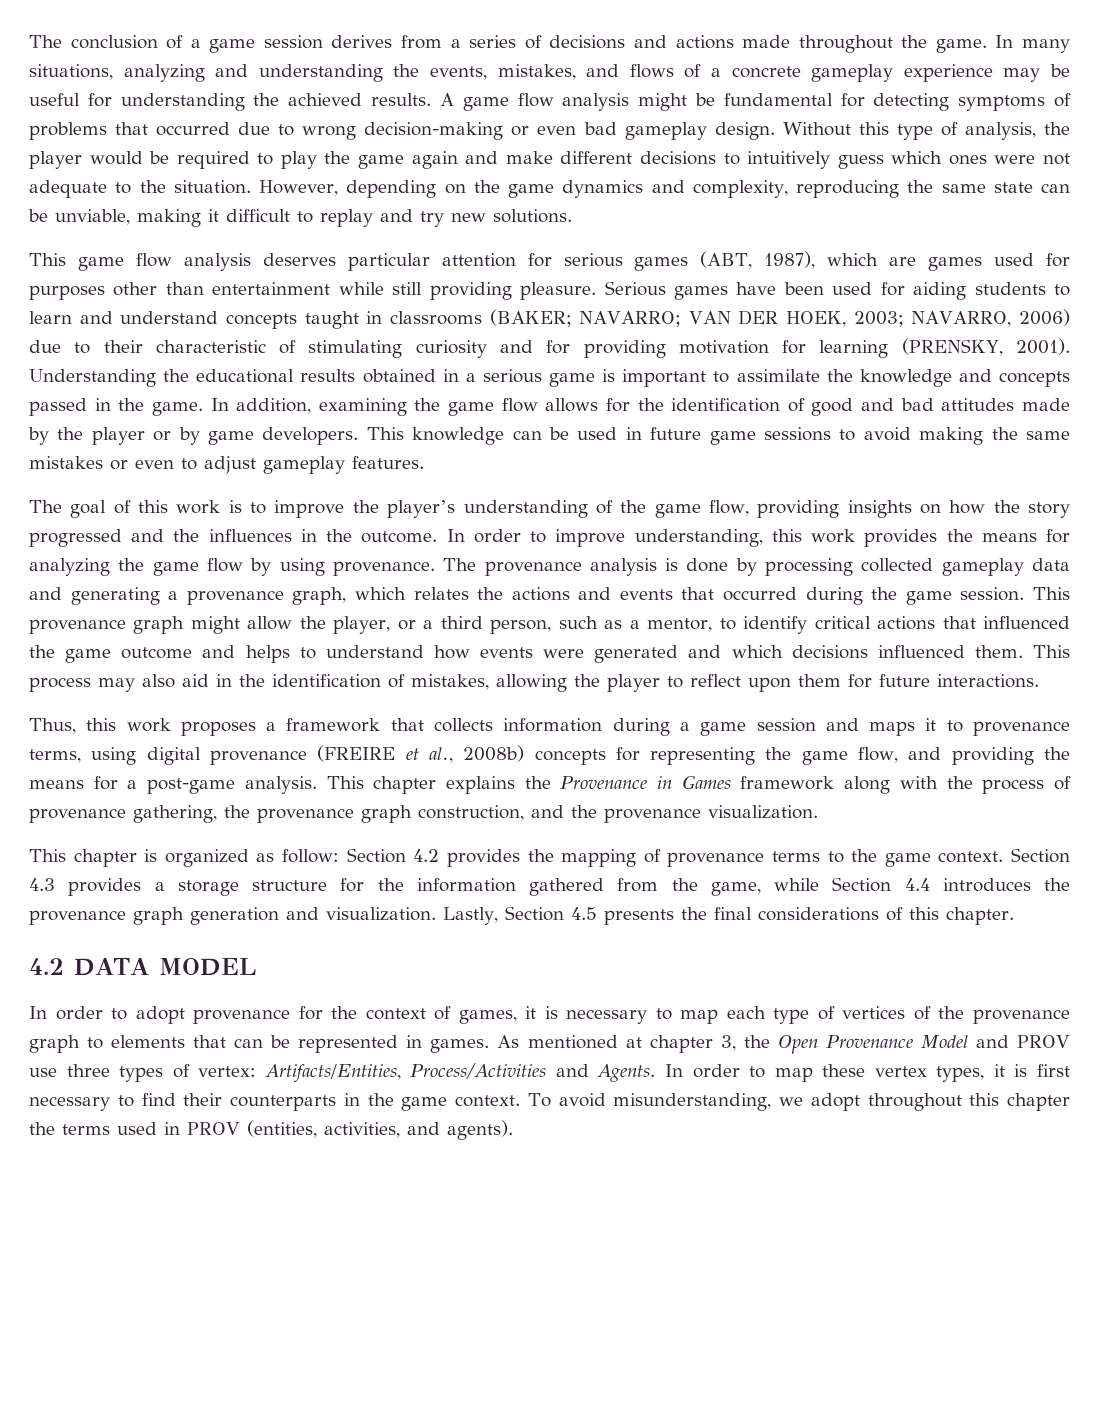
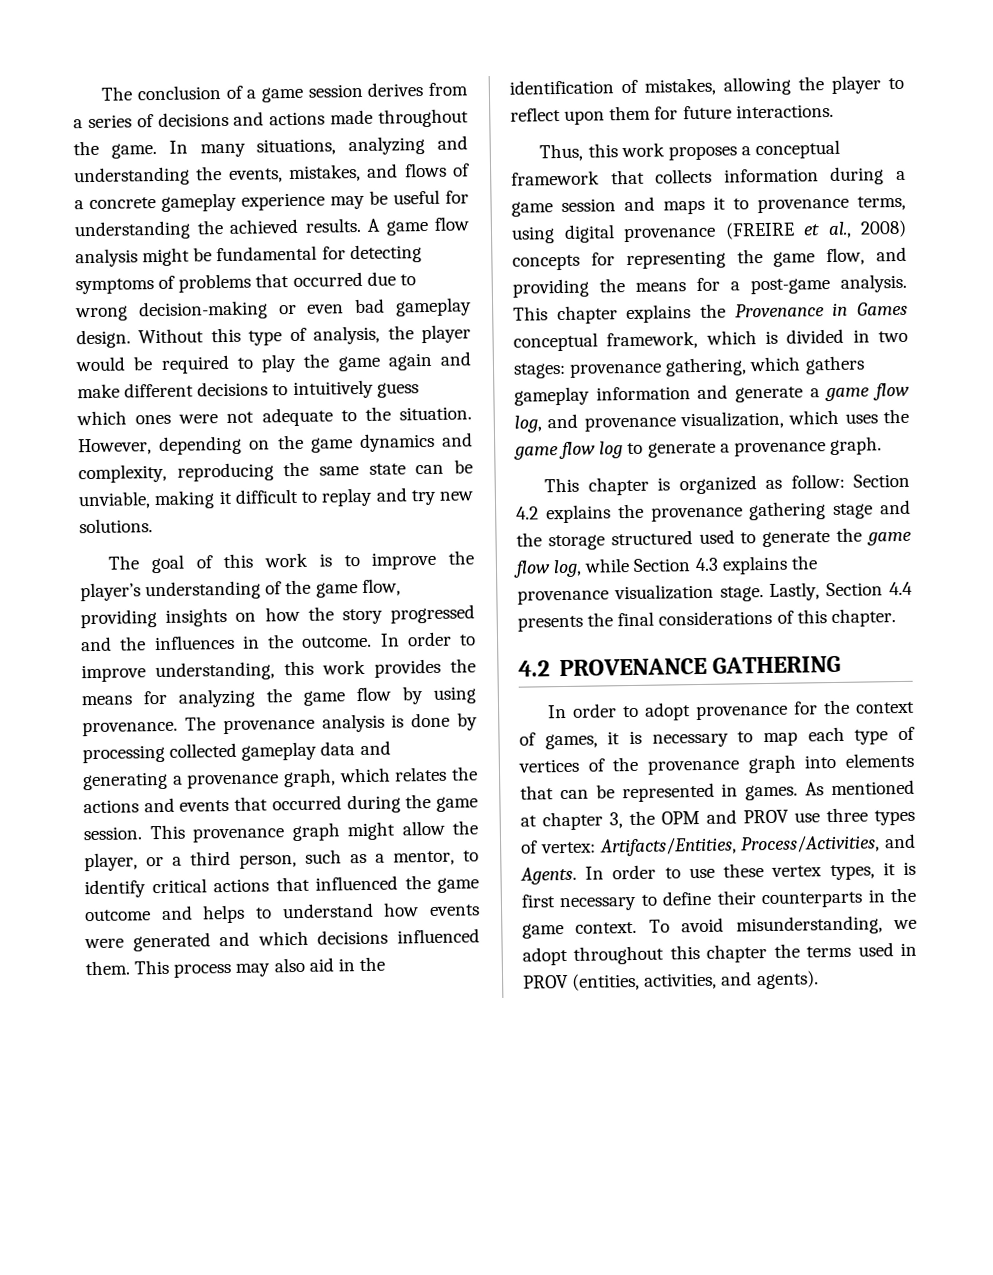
- This game flow analysis deserves particular attention for serious games (ABT, 1987), which are games used for purposes other than entertainment while still providing pleasure. Serious games have been used for aiding students to learn and understand concepts taught in classrooms (BAKER; NAVARRO; VAN DER HOEK, 2003; NAVARRO, 2006) due to their characteristic of stimulating curiosity and for providing motivation for learning (PRENSKY, 2001). Understanding the educational results obtained in a serious game is important to assimilate the knowledge and concepts passed in the game. In addition, examining the game flow allows for the identification of good and bad attitudes made by the player or by game developers. This knowledge can be used in future game sessions to avoid making the same mistakes or even to adjust gameplay features.
- Thus, this work proposes a framework that collects information during a game session and maps it to provenance terms, using digital provenance (FREIRE et al., 2008b) concepts for representing the game flow, and providing the means for a post-game analysis.
+ Thus, this work proposes a conceptual framework that collects information during a game session and maps it to provenance terms, using digital provenance (FREIRE et al., 2008) concepts for representing the game flow, and providing the means for a post-game analysis.
- This chapter explains the Provenance in Games framework along with the process of provenance gathering, the provenance graph construction, and the provenance visualization.
+ This chapter explains the Provenance in Games conceptual framework, which is divided in two stages: provenance gathering, which gathers gameplay information and generate a game flow log, and provenance visualization, which uses the game flow log to generate a provenance graph.
- This chapter is organized as follow: Section 4.2 provides the mapping of provenance terms to the game context. Section 4.3 provides a storage structure for the information gathered from the game, while Section 4.4 introduces the provenance graph generation and visualization. Lastly, Section 4.5 presents the final considerations of this chapter.
+ This chapter is organized as follow: Section 4.2 explains the provenance gathering stage and the storage structured used to generate the game flow log, while Section 4.3 explains the provenance visualization stage. Lastly, Section 4.4 presents the final considerations of this chapter.
- 4.2 DATA MODEL
+ 4.2 PROVENANCE GATHERING
- In order to adopt provenance for the context of games, it is necessary to map each type of vertices of the provenance graph to elements that can be represented in games.
+ In order to adopt provenance for the context of games, it is necessary to map each type of vertices of the provenance graph into elements that can be represented in games.
- As mentioned at chapter 3, the Open Provenance Model and PROV use three types of vertex: Artifacts/Entities, Process/Activities and Agents.
+ As mentioned at chapter 3, the OPM and PROV use three types of vertex: Artifacts/Entities, Process/Activities, and Agents.
- In order to map these vertex types, it is first necessary to find their counterparts in the game context.
+ In order to use these vertex types, it is first necessary to define their counterparts in the game context.

